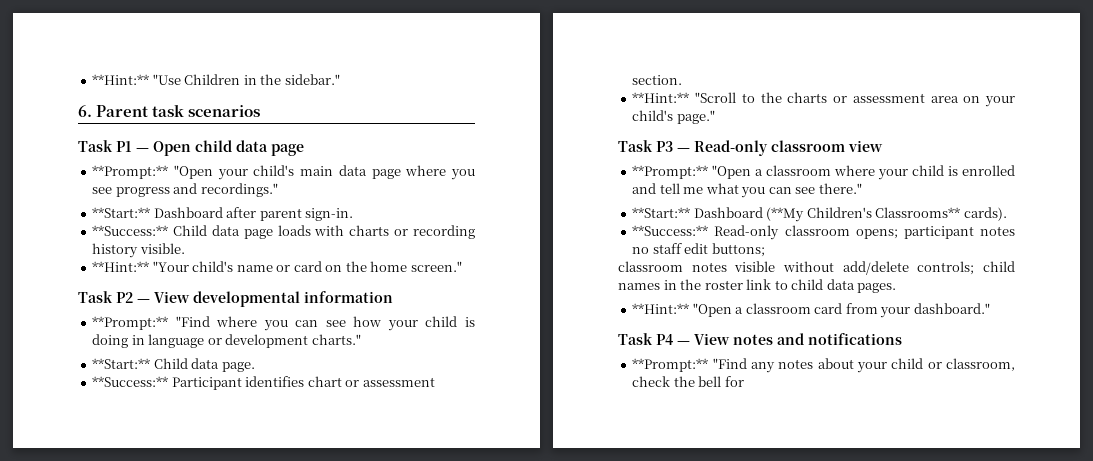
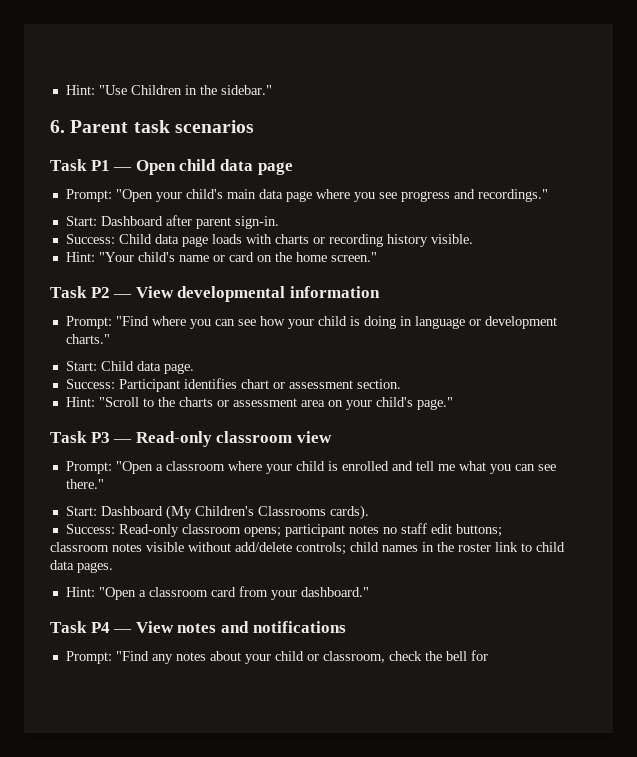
- **Hint:** "Use Children in the sidebar."
+ Hint: "Use Children in the sidebar."
- **Prompt:** "Open your child's main data page where you see progress and recordings."
+ Prompt: "Open your child's main data page where you see progress and recordings."
- **Start:** Dashboard after parent sign-in.
+ Start: Dashboard after parent sign-in.
- **Success:** Child data page loads with charts or recording history visible.
+ Success: Child data page loads with charts or recording history visible.
- **Hint:** "Your child's name or card on the home screen."
+ Hint: "Your child's name or card on the home screen."
- **Prompt:** "Find where you can see how your child is doing in language or development charts."
+ Prompt: "Find where you can see how your child is doing in language or development charts."
- **Start:** Child data page.
+ Start: Child data page.
- **Success:** Participant identifies chart or assessment section.
+ Success: Participant identifies chart or assessment section.
- **Hint:** "Scroll to the charts or assessment area on your child's page."
+ Hint: "Scroll to the charts or assessment area on your child's page."
- **Prompt:** "Open a classroom where your child is enrolled and tell me what you can see there."
+ Prompt: "Open a classroom where your child is enrolled and tell me what you can see there."
- **Start:** Dashboard (**My Children's Classrooms** cards).
+ Start: Dashboard (My Children's Classrooms cards).
- **Success:** Read-only classroom opens; participant notes no staff edit buttons;
+ Success: Read-only classroom opens; participant notes no staff edit buttons;
- **Hint:** "Open a classroom card from your dashboard."
+ Hint: "Open a classroom card from your dashboard."
- **Prompt:** "Find any notes about your child or classroom, check the bell for
+ Prompt: "Find any notes about your child or classroom, check the bell for

